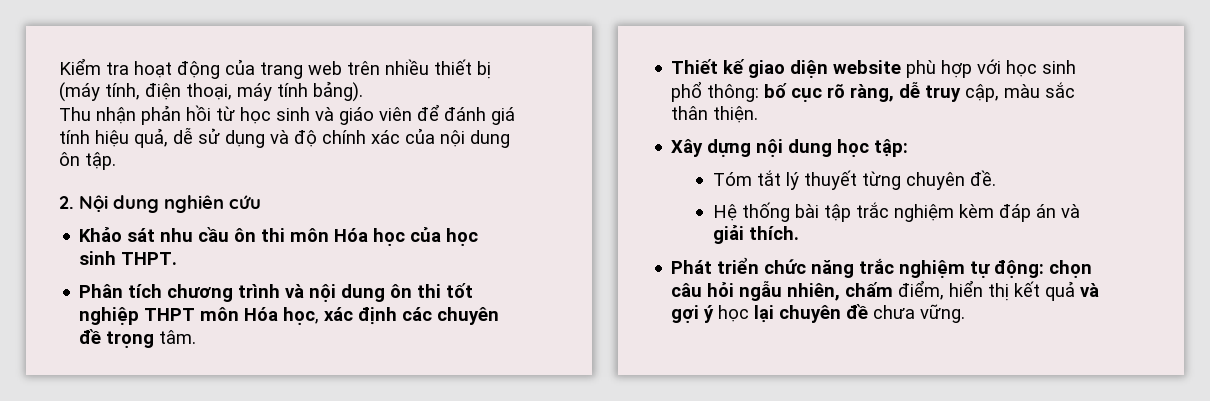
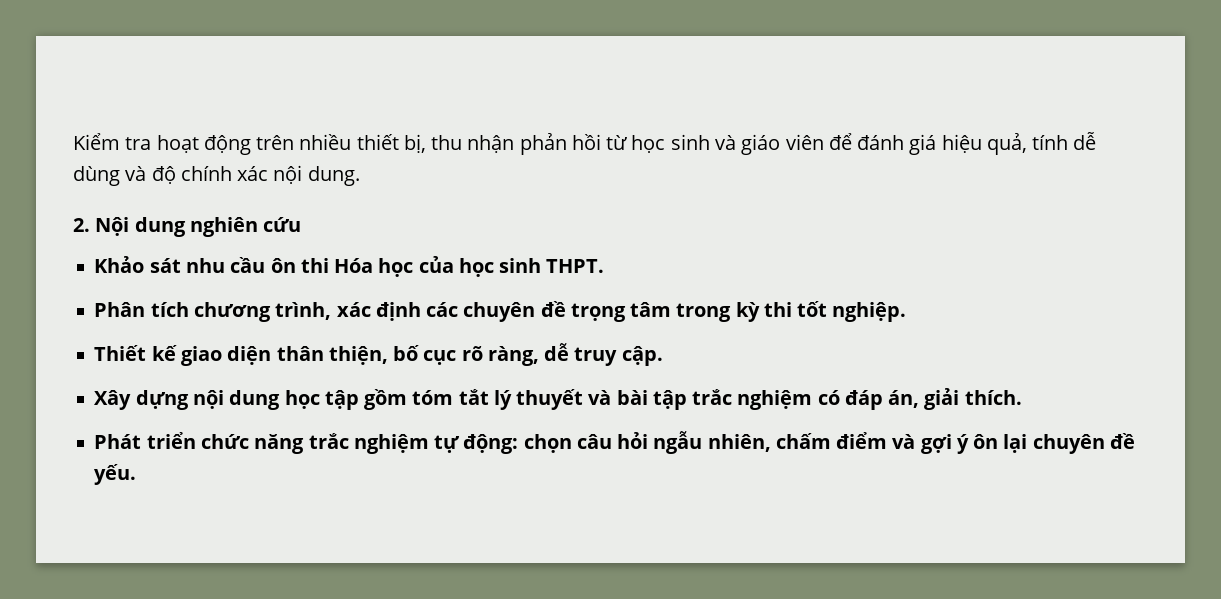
- Kiểm tra hoạt động của trang web trên nhiều thiết bị (máy tính, điện thoại, máy tính bảng).
- Thu nhận phản hồi từ học sinh và giáo viên để đánh giá tính hiệu quả, dễ sử dụng và độ chính xác của nội dung ôn tập.
+ Kiểm tra hoạt động trên nhiều thiết bị, thu nhận phản hồi từ học sinh và giáo viên để đánh giá hiệu quả, tính dễ dùng và độ chính xác nội dung.
- Khảo sát nhu cầu ôn thi môn Hóa học của học sinh THPT.
+ Khảo sát nhu cầu ôn thi Hóa học của học sinh THPT.
- Phân tích chương trình và nội dung ôn thi tốt nghiệp THPT môn Hóa học, xác định các chuyên đề trọng tâm.
- Thiết kế giao diện website phù hợp với học sinh phổ thông: bố cục rõ ràng, dễ truy cập, màu sắc thân thiện.
+ Phân tích chương trình, xác định các chuyên đề trọng tâm trong kỳ thi tốt nghiệp.
+ Thiết kế giao diện thân thiện, bố cục rõ ràng, dễ truy cập.
- Xây dựng nội dung học tập:
- Tóm tắt lý thuyết từng chuyên đề.
- Hệ thống bài tập trắc nghiệm kèm đáp án và giải thích.
+ Xây dựng nội dung học tập gồm tóm tắt lý thuyết và bài tập trắc nghiệm có đáp án, giải thích.
- Phát triển chức năng trắc nghiệm tự động: chọn câu hỏi ngẫu nhiên, chấm điểm, hiển thị kết quả và gợi ý học lại chuyên đề chưa vững.
+ Phát triển chức năng trắc nghiệm tự động: chọn câu hỏi ngẫu nhiên, chấm điểm và gợi ý ôn lại chuyên đề yếu.

